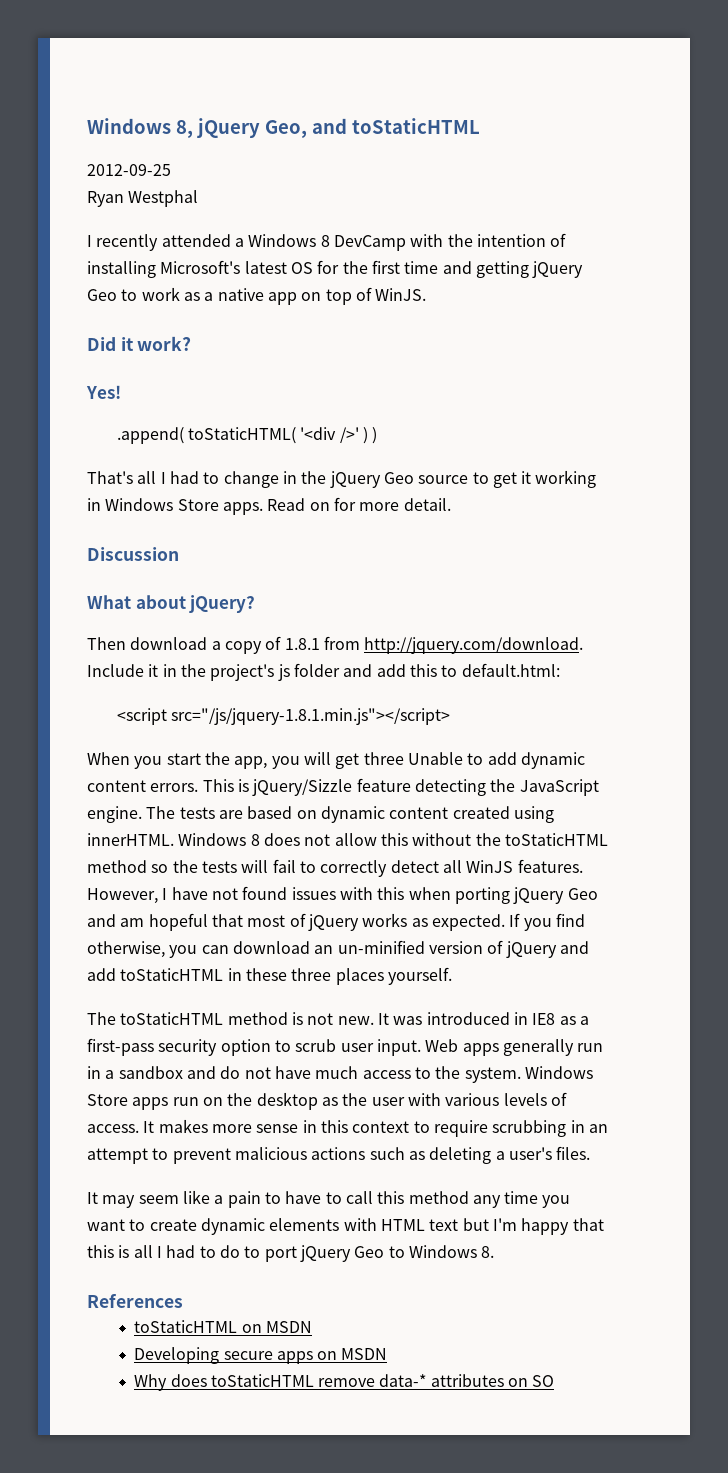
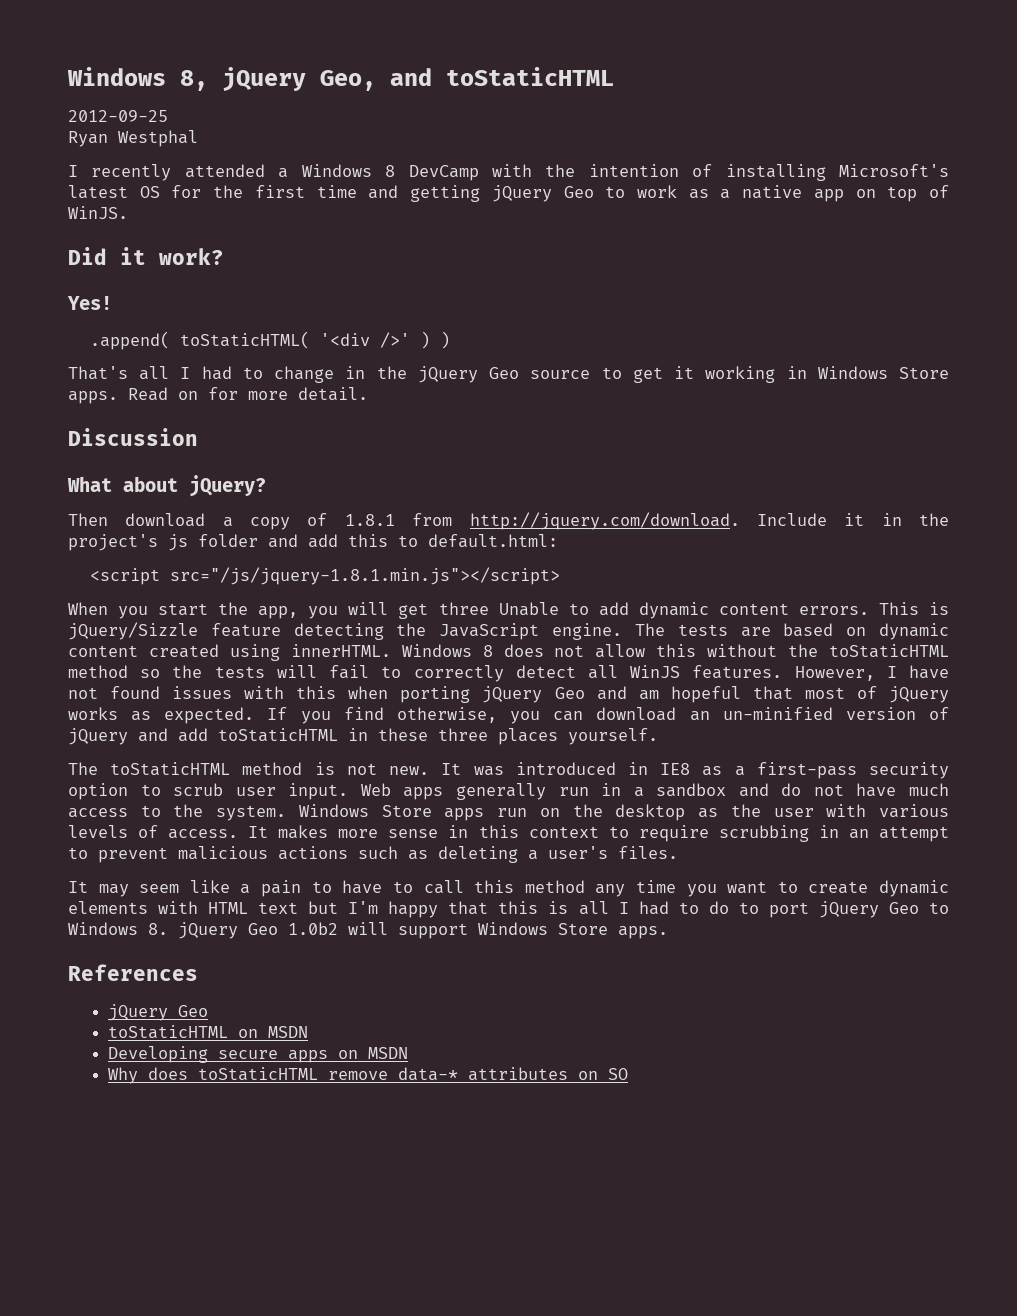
- It may seem like a pain to have to call this method any time you want to create dynamic elements with HTML text but I'm happy that this is all I had to do to port jQuery Geo to Windows 8.
+ It may seem like a pain to have to call this method any time you want to create dynamic elements with HTML text but I'm happy that this is all I had to do to port jQuery Geo to Windows 8. jQuery Geo 1.0b2 will support Windows Store apps.
  References
+ jQuery Geo

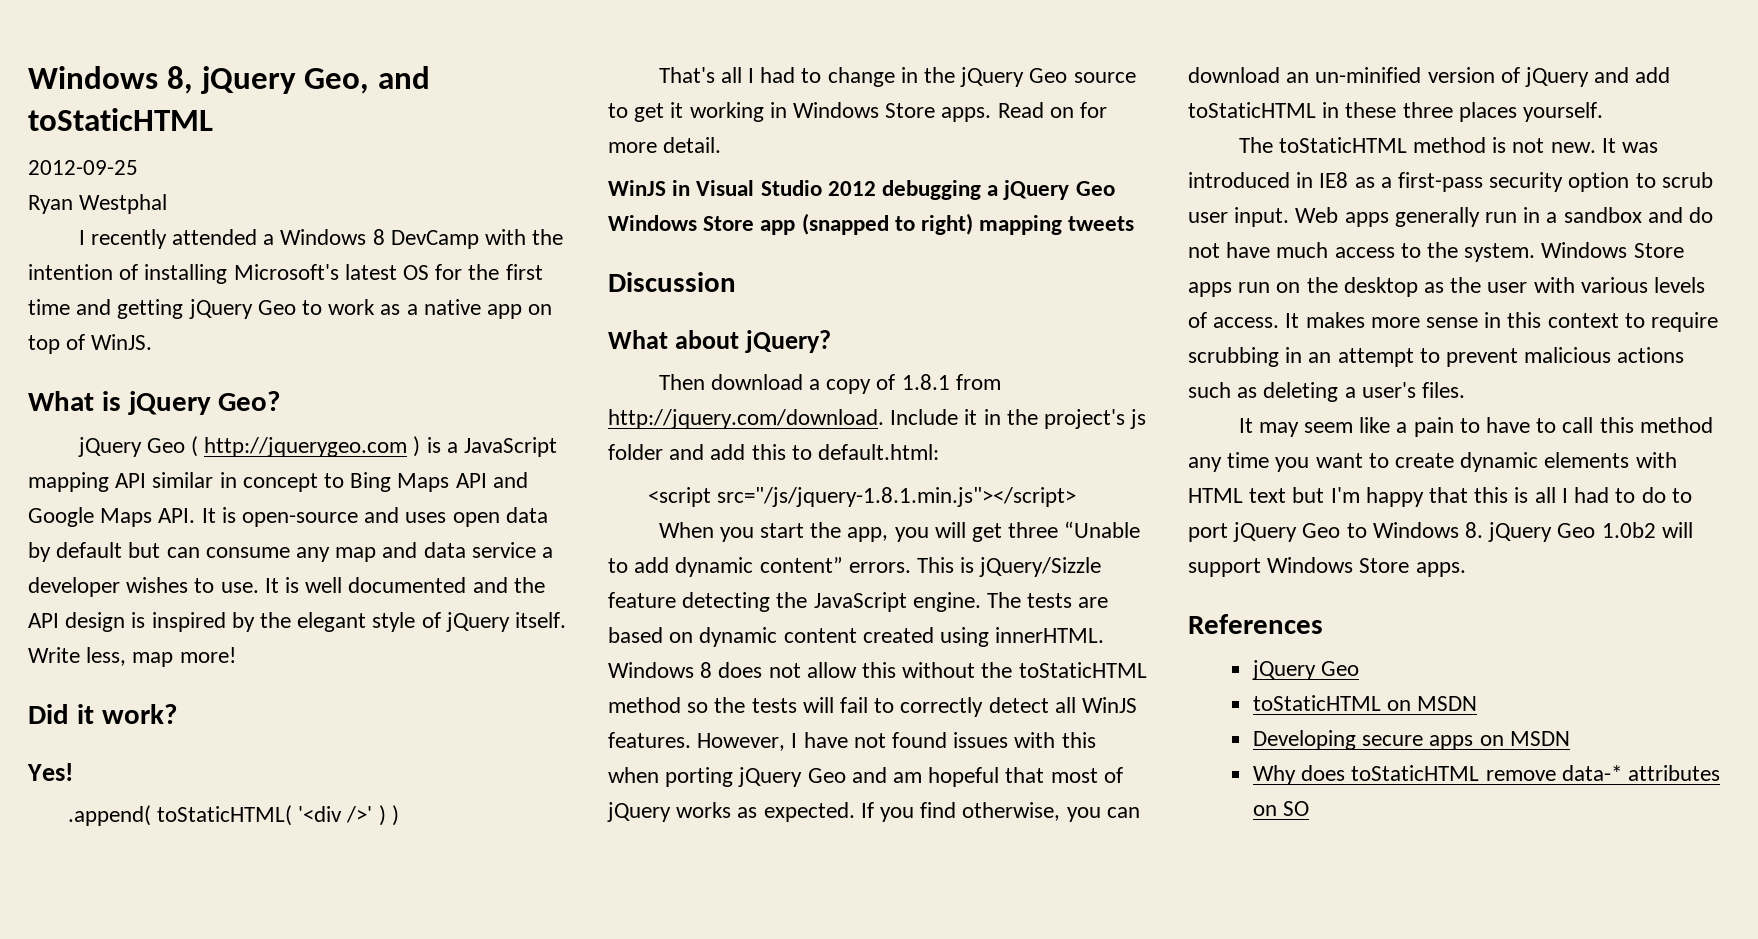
+ What is jQuery Geo?
+ jQuery Geo ( http://jquerygeo.com ) is a JavaScript mapping API similar in concept to Bing Maps API and Google Maps API. It is open-source and uses open data by default but can consume any map and data service a developer wishes to use. It is well documented and the API design is inspired by the elegant style of jQuery itself. Write less, map more!
+ WinJS in Visual Studio 2012 debugging a jQuery Geo Windows Store app (snapped to right) mapping tweets
- When you start the app, you will get three Unable to add dynamic content errors.
+ When you start the app, you will get three “Unable to add dynamic content” errors.

